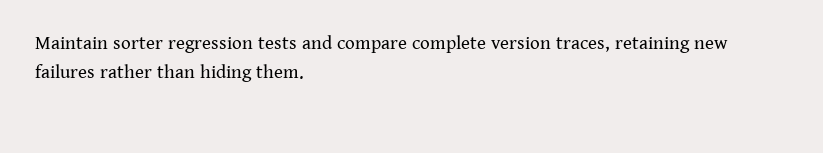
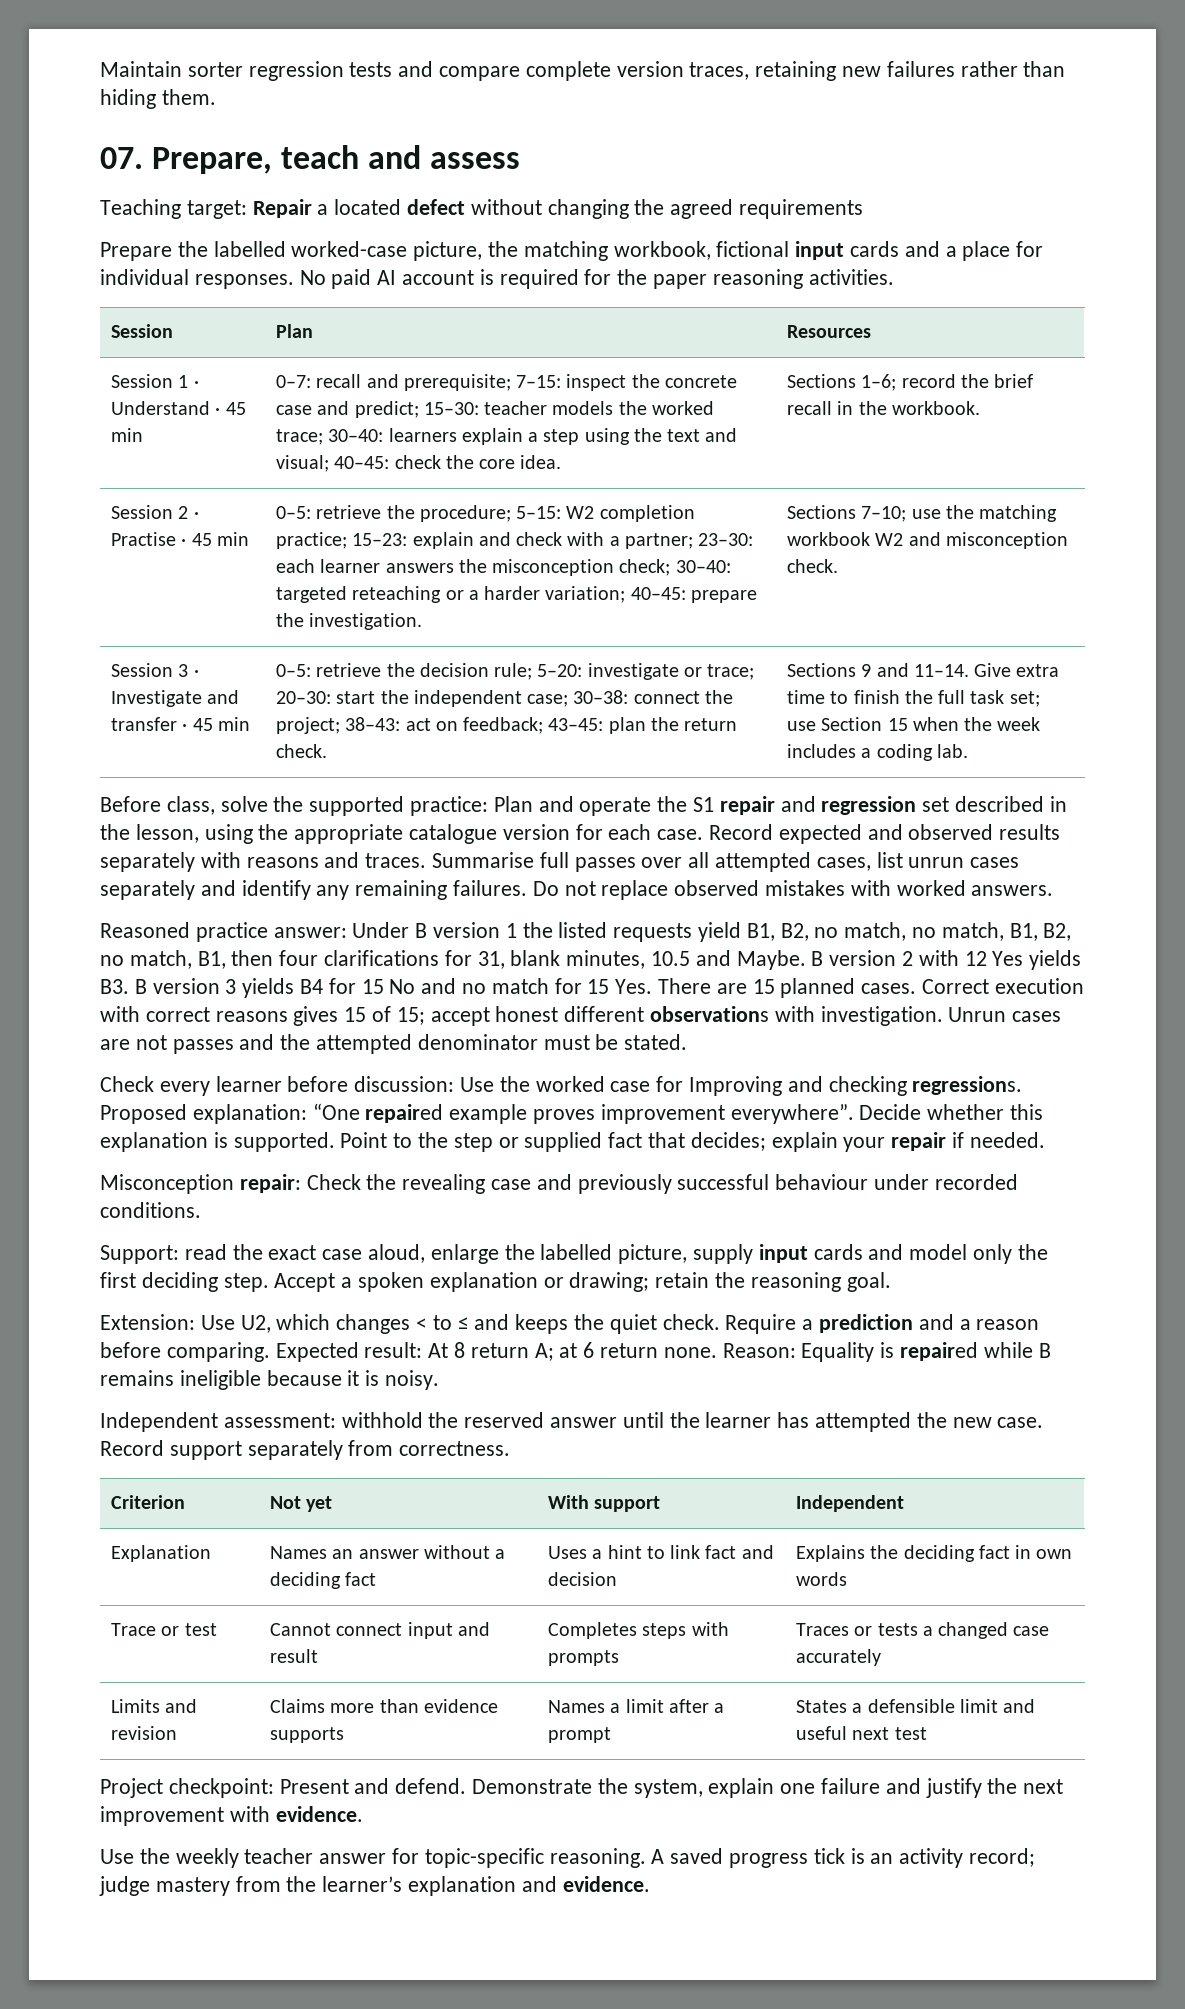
+ 07. Prepare, teach and assess
+ Teaching target: Repair a located defect without changing the agreed requirements
+ Prepare the labelled worked-case picture, the matching workbook, fictional input cards and a place for individual responses. No paid AI account is required for the paper reasoning activities.
+ Session | Plan | Resources
+ Session 1 · Understand · 45 min | 0–7: recall and prerequisite; 7–15: inspect the concrete case and predict; 15–30: teacher models the worked trace; 30–40: learners explain a step using the text and visual; 40–45: check the core idea. | Sections 1–6; record the brief recall in the workbook.
+ Session 2 · Practise · 45 min | 0–5: retrieve the procedure; 5–15: W2 completion practice; 15–23: explain and check with a partner; 23–30: each learner answers the misconception check; 30–40: targeted reteaching or a harder variation; 40–45: prepare the investigation. | Sections 7–10; use the matching workbook W2 and misconception check.
+ Session 3 · Investigate and transfer · 45 min | 0–5: retrieve the decision rule; 5–20: investigate or trace; 20–30: start the independent case; 30–38: connect the project; 38–43: act on feedback; 43–45: plan the return check. | Sections 9 and 11–14. Give extra time to finish the full task set; use Section 15 when the week includes a coding lab.
+ Before class, solve the supported practice: Plan and operate the S1 repair and regression set described in the lesson, using the appropriate catalogue version for each case. Record expected and observed results separately with reasons and traces. Summarise full passes over all attempted cases, list unrun cases separately and identify any remaining failures. Do not replace observed mistakes with worked answers.
+ Reasoned practice answer: Under B version 1 the listed requests yield B1, B2, no match, no match, B1, B2, no match, B1, then four clarifications for 31, blank minutes, 10.5 and Maybe. B version 2 with 12 Yes yields B3. B version 3 yields B4 for 15 No and no match for 15 Yes. There are 15 planned cases. Correct execution with correct reasons gives 15 of 15; accept honest different observations with investigation. Unrun cases are not passes and the attempted denominator must be stated.
+ Check every learner before discussion: Use the worked case for Improving and checking regressions. Proposed explanation: “One repaired example proves improvement everywhere”. Decide whether this explanation is supported. Point to the step or supplied fact that decides; explain your repair if needed.
+ Misconception repair: Check the revealing case and previously successful behaviour under recorded conditions.
+ Support: read the exact case aloud, enlarge the labelled picture, supply input cards and model only the first deciding step. Accept a spoken explanation or drawing; retain the reasoning goal.
+ Extension: Use U2, which changes < to ≤ and keeps the quiet check. Require a prediction and a reason before comparing. Expected result: At 8 return A; at 6 return none. Reason: Equality is repaired while B remains ineligible because it is noisy.
+ Independent assessment: withhold the reserved answer until the learner has attempted the new case. Record support separately from correctness.
+ Criterion | Not yet | With support | Independent
+ Explanation | Names an answer without a deciding fact | Uses a hint to link fact and decision | Explains the deciding fact in own words
+ Trace or test | Cannot connect input and result | Completes steps with prompts | Traces or tests a changed case accurately
+ Limits and revision | Claims more than evidence supports | Names a limit after a prompt | States a defensible limit and useful next test
+ Project checkpoint: Present and defend. Demonstrate the system, explain one failure and justify the next improvement with evidence.
+ Use the weekly teacher answer for topic-specific reasoning. A saved progress tick is an activity record; judge mastery from the learner’s explanation and evidence.

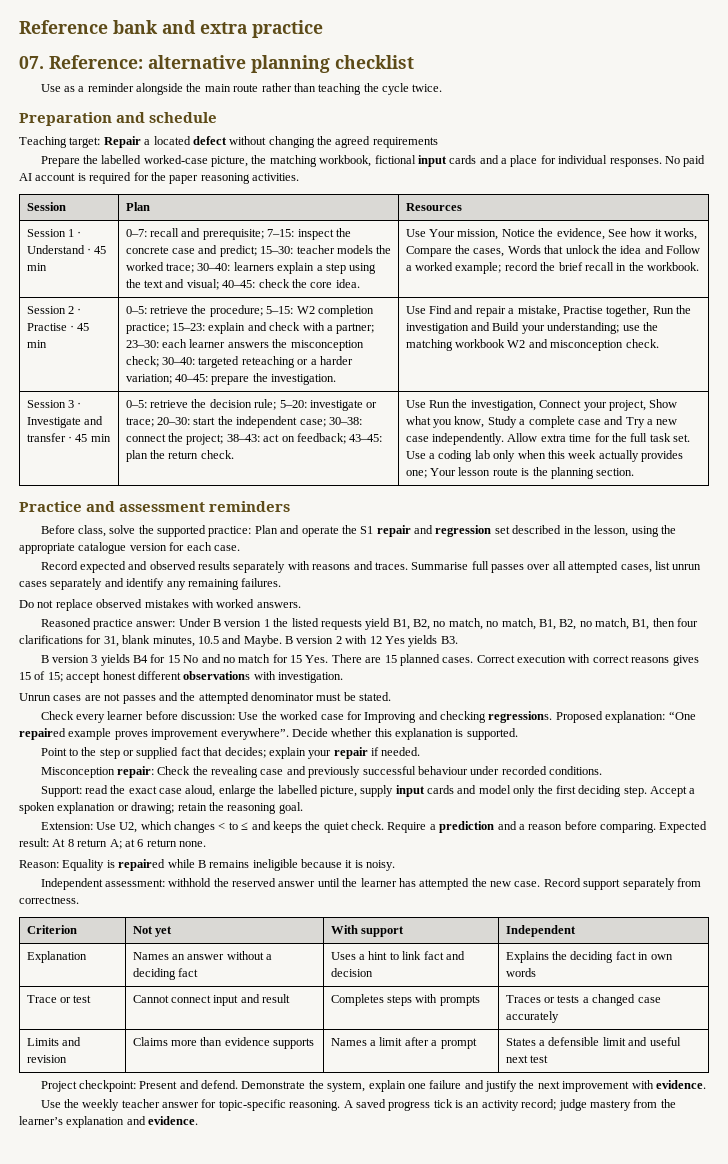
- Maintain sorter regression tests and compare complete version traces, retaining new failures rather than hiding them.
- 07. Prepare, teach and assess
+ Reference bank and extra practice
+ 07. Reference: alternative planning checklist
+ Use as a reminder alongside the main route rather than teaching the cycle twice.
+ Preparation and schedule
- Sections 1–6; record the brief recall in the workbook.
+ Use Your mission, Notice the evidence, See how it works, Compare the cases, Words that unlock the idea and Follow a worked example; record the brief recall in the workbook.
- Sections 7–10; use the matching workbook W2 and misconception check.
+ Use Find and repair a mistake, Practise together, Run the investigation and Build your understanding; use the matching workbook W2 and misconception check.
- Sections 9 and 11–14. Give extra time to finish the full task set; use Section 15 when the week includes a coding lab.
+ Use Run the investigation, Connect your project, Show what you know, Study a complete case and Try a new case independently. Allow extra time for the full task set. Use a coding lab only when this week actually provides one; Your lesson route is the planning section.
+ Practice and assessment reminders
- Before class, solve the supported practice: Plan and operate the S1 repair and regression set described in the lesson, using the appropriate catalogue version for each case. Record expected and observed results separately with reasons and traces.
+ Before class, solve the supported practice: Plan and operate the S1 repair and regression set described in the lesson, using the appropriate catalogue version for each case.
+ Record expected and observed results separately with reasons and traces.
- Summarise full passes over all attempted cases, list unrun cases separately and identify any remaining failures. Do not replace observed mistakes with worked answers.
+ Summarise full passes over all attempted cases, list unrun cases separately and identify any remaining failures.
+ Do not replace observed mistakes with worked answers.
- B version 2 with 12 Yes yields B3. B version 3 yields B4 for 15 No and no match for 15 Yes. There are 15 planned cases.
+ B version 2 with 12 Yes yields B3.
+ B version 3 yields B4 for 15 No and no match for 15 Yes. There are 15 planned cases.
- Correct execution with correct reasons gives 15 of 15; accept honest different observations with investigation. Unrun cases are not passes and the attempted denominator must be stated.
+ Correct execution with correct reasons gives 15 of 15; accept honest different observations with investigation.
+ Unrun cases are not passes and the attempted denominator must be stated.
- Decide whether this explanation is supported. Point to the step or supplied fact that decides; explain your repair if needed.
+ Decide whether this explanation is supported.
+ Point to the step or supplied fact that decides; explain your repair if needed.
- Expected result: At 8 return A; at 6 return none. Reason: Equality is repaired while B remains ineligible because it is noisy.
+ Expected result: At 8 return A; at 6 return none.
+ Reason: Equality is repaired while B remains ineligible because it is noisy.

